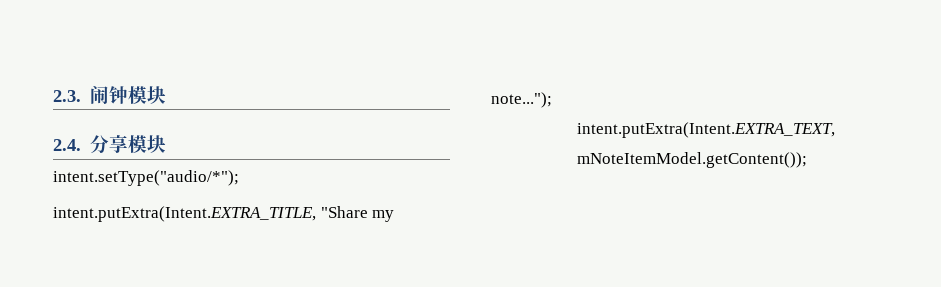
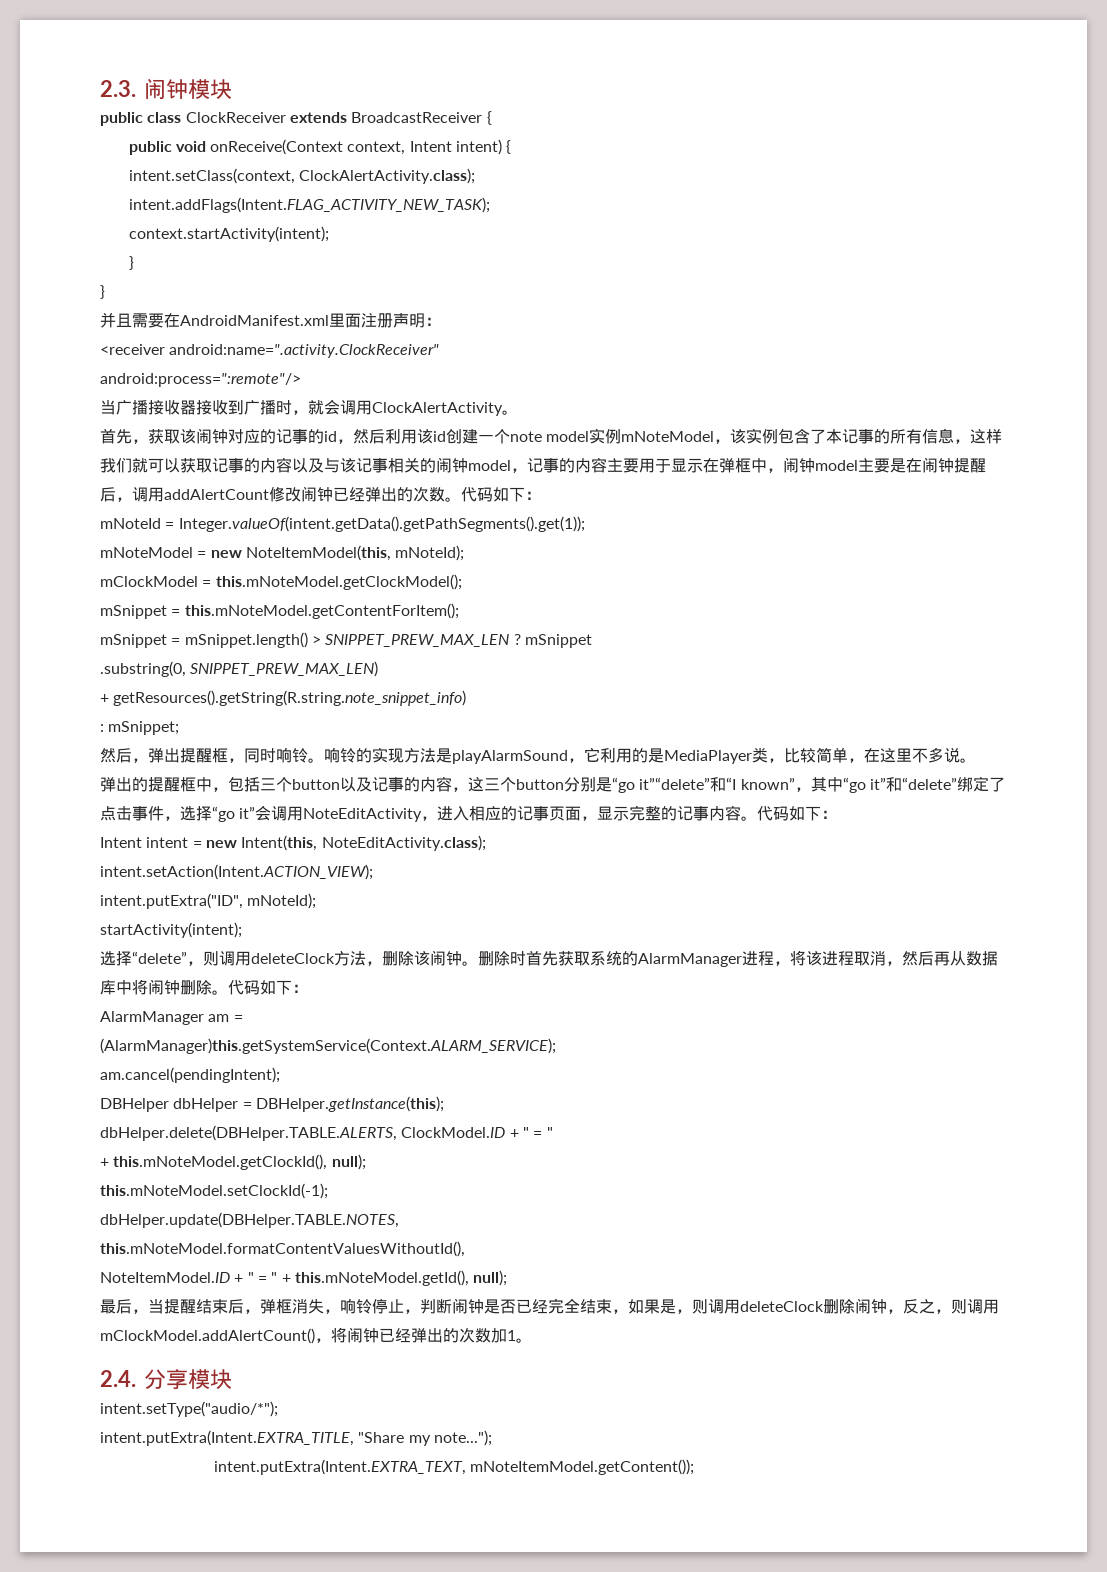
+ public class ClockReceiver extends BroadcastReceiver {
+ public void onReceive(Context context, Intent intent) {
+ intent.setClass(context, ClockAlertActivity.class);
+ intent.addFlags(Intent.FLAG_ACTIVITY_NEW_TASK);
+ context.startActivity(intent);
+ }
+ }
+ 并且需要在AndroidManifest.xml里面注册声明：
+ <receiver android:name=".activity.ClockReceiver"
+ android:process=":remote"/>
+ 当广播接收器接收到广播时，就会调用ClockAlertActivity。
+ 首先，获取该闹钟对应的记事的id，然后利用该id创建一个note model实例mNoteModel，该实例包含了本记事的所有信息，这样我们就可以获取记事的内容以及与该记事相关的闹钟model，记事的内容主要用于显示在弹框中，闹钟model主要是在闹钟提醒后，调用addAlertCount修改闹钟已经弹出的次数。代码如下：
+ mNoteId = Integer.valueOf(intent.getData().getPathSegments().get(1));
+ mNoteModel = new NoteItemModel(this, mNoteId);
+ mClockModel = this.mNoteModel.getClockModel();
+ mSnippet = this.mNoteModel.getContentForItem();
+ mSnippet = mSnippet.length() > SNIPPET_PREW_MAX_LEN ? mSnippet
+ .substring(0, SNIPPET_PREW_MAX_LEN)
+ + getResources().getString(R.string.note_snippet_info)
+ : mSnippet;
+ 然后，弹出提醒框，同时响铃。响铃的实现方法是playAlarmSound，它利用的是MediaPlayer类，比较简单，在这里不多说。
+ 弹出的提醒框中，包括三个button以及记事的内容，这三个button分别是“go it”“delete”和“I known”，其中“go it”和“delete”绑定了点击事件，选择“go it”会调用NoteEditActivity，进入相应的记事页面，显示完整的记事内容。代码如下：
+ Intent intent = new Intent(this, NoteEditActivity.class);
+ intent.setAction(Intent.ACTION_VIEW);
+ intent.putExtra("ID", mNoteId);
+ startActivity(intent);
+ 选择“delete”，则调用deleteClock方法，删除该闹钟。删除时首先获取系统的AlarmManager进程，将该进程取消，然后再从数据库中将闹钟删除。代码如下：
+ AlarmManager am =
+ (AlarmManager)this.getSystemService(Context.ALARM_SERVICE);
+ am.cancel(pendingIntent);
+ DBHelper dbHelper = DBHelper.getInstance(this);
+ dbHelper.delete(DBHelper.TABLE.ALERTS, ClockModel.ID + " = "
+ + this.mNoteModel.getClockId(), null);
+ this.mNoteModel.setClockId(-1);
+ dbHelper.update(DBHelper.TABLE.NOTES,
+ this.mNoteModel.formatContentValuesWithoutId(),
+ NoteItemModel.ID + " = " + this.mNoteModel.getId(), null);
+ 最后，当提醒结束后，弹框消失，响铃停止，判断闹钟是否已经完全结束，如果是，则调用deleteClock删除闹钟，反之，则调用mClockModel.addAlertCount()，将闹钟已经弹出的次数加1。

